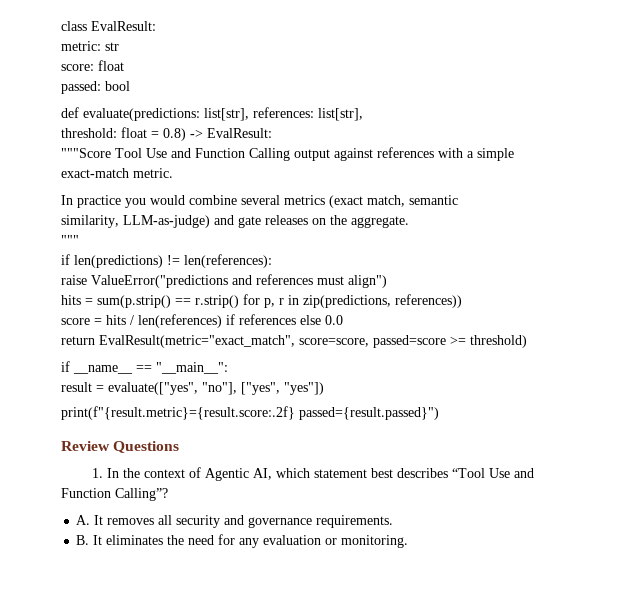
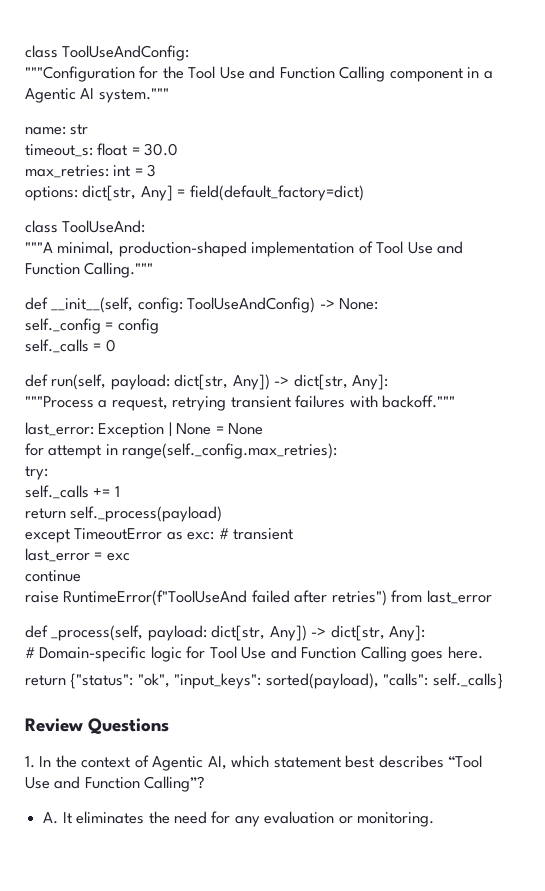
- class EvalResult:
- metric: str
- score: float
- passed: bool
- def evaluate(predictions: list[str], references: list[str],
- threshold: float = 0.8) -> EvalResult:
- """Score Tool Use and Function Calling output against references with a simple exact-match metric.
- In practice you would combine several metrics (exact match, semantic
- similarity, LLM-as-judge) and gate releases on the aggregate.
- """
- if len(predictions) != len(references):
- raise ValueError("predictions and references must align")
- hits = sum(p.strip() == r.strip() for p, r in zip(predictions, references))
- score = hits / len(references) if references else 0.0
- return EvalResult(metric="exact_match", score=score, passed=score >= threshold)
- if __name__ == "__main__":
- result = evaluate(["yes", "no"], ["yes", "yes"])
- print(f"{result.metric}={result.score:.2f} passed={result.passed}")
+ class ToolUseAndConfig:
+ """Configuration for the Tool Use and Function Calling component in a Agentic AI system."""
+ name: str
+ timeout_s: float = 30.0
+ max_retries: int = 3
+ options: dict[str, Any] = field(default_factory=dict)
+ class ToolUseAnd:
+ """A minimal, production-shaped implementation of Tool Use and Function Calling."""
+ def __init__(self, config: ToolUseAndConfig) -> None:
+ self._config = config
+ self._calls = 0
+ def run(self, payload: dict[str, Any]) -> dict[str, Any]:
+ """Process a request, retrying transient failures with backoff."""
+ last_error: Exception | None = None
+ for attempt in range(self._config.max_retries):
+ try:
+ self._calls += 1
+ return self._process(payload)
+ except TimeoutError as exc: # transient
+ last_error = exc
+ continue
+ raise RuntimeError(f"ToolUseAnd failed after retries") from last_error
+ def _process(self, payload: dict[str, Any]) -> dict[str, Any]:
+ # Domain-specific logic for Tool Use and Function Calling goes here.
+ return {"status": "ok", "input_keys": sorted(payload), "calls": self._calls}
- A. It removes all security and governance requirements.
- B. It eliminates the need for any evaluation or monitoring.
+ A. It eliminates the need for any evaluation or monitoring.

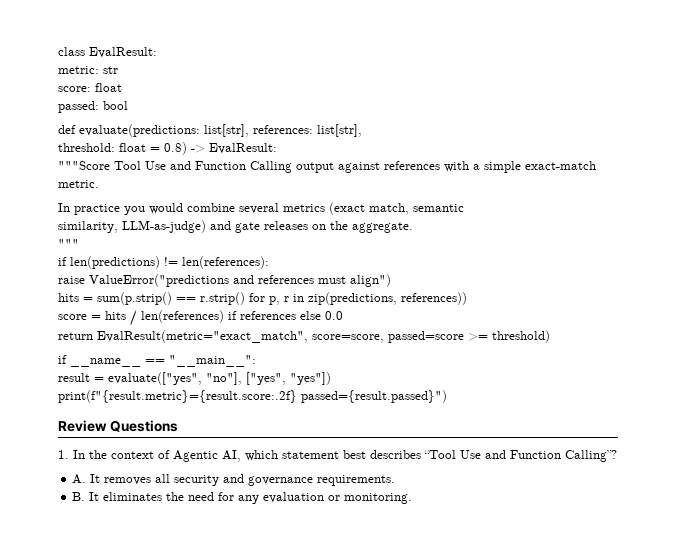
- class ToolUseAndConfig:
- """Configuration for the Tool Use and Function Calling component in a Agentic AI system."""
- name: str
- timeout_s: float = 30.0
- max_retries: int = 3
- options: dict[str, Any] = field(default_factory=dict)
- class ToolUseAnd:
- """A minimal, production-shaped implementation of Tool Use and Function Calling."""
- def __init__(self, config: ToolUseAndConfig) -> None:
- self._config = config
- self._calls = 0
- def run(self, payload: dict[str, Any]) -> dict[str, Any]:
- """Process a request, retrying transient failures with backoff."""
- last_error: Exception | None = None
- for attempt in range(self._config.max_retries):
- try:
- self._calls += 1
- return self._process(payload)
- except TimeoutError as exc: # transient
- last_error = exc
- continue
- raise RuntimeError(f"ToolUseAnd failed after retries") from last_error
- def _process(self, payload: dict[str, Any]) -> dict[str, Any]:
- # Domain-specific logic for Tool Use and Function Calling goes here.
- return {"status": "ok", "input_keys": sorted(payload), "calls": self._calls}
+ class EvalResult:
+ metric: str
+ score: float
+ passed: bool
+ def evaluate(predictions: list[str], references: list[str],
+ threshold: float = 0.8) -> EvalResult:
+ """Score Tool Use and Function Calling output against references with a simple exact-match metric.
+ In practice you would combine several metrics (exact match, semantic
+ similarity, LLM-as-judge) and gate releases on the aggregate.
+ """
+ if len(predictions) != len(references):
+ raise ValueError("predictions and references must align")
+ hits = sum(p.strip() == r.strip() for p, r in zip(predictions, references))
+ score = hits / len(references) if references else 0.0
+ return EvalResult(metric="exact_match", score=score, passed=score >= threshold)
+ if __name__ == "__main__":
+ result = evaluate(["yes", "no"], ["yes", "yes"])
+ print(f"{result.metric}={result.score:.2f} passed={result.passed}")
- A. It eliminates the need for any evaluation or monitoring.
+ A. It removes all security and governance requirements.
+ B. It eliminates the need for any evaluation or monitoring.

